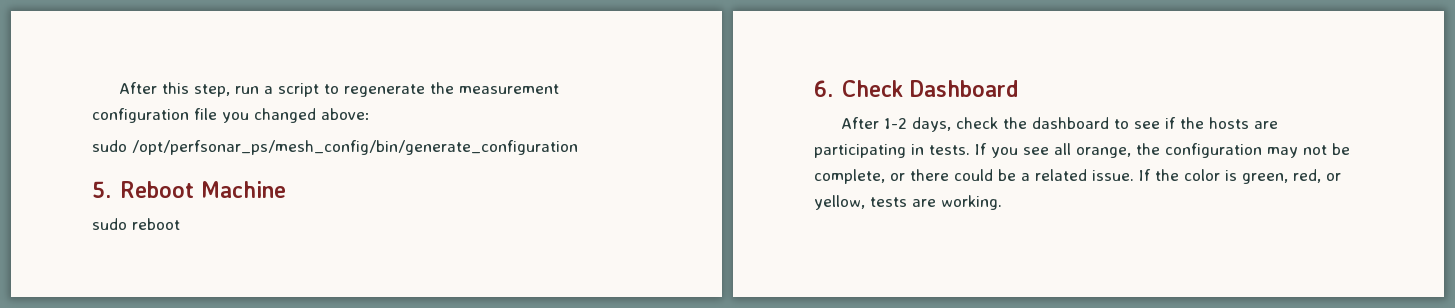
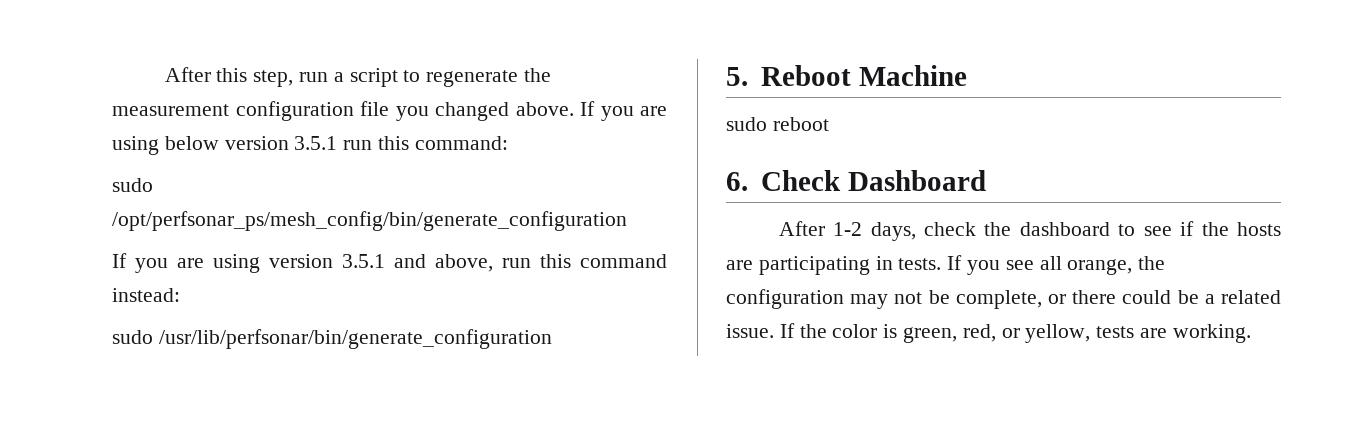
- After this step, run a script to regenerate the measurement configuration file you changed above:
+ After this step, run a script to regenerate the measurement configuration file you changed above. If you are using below version 3.5.1 run this command:
  sudo /opt/perfsonar_ps/mesh_config/bin/generate_configuration
+ If you are using version 3.5.1 and above, run this command instead:
+ sudo /usr/lib/perfsonar/bin/generate_configuration

